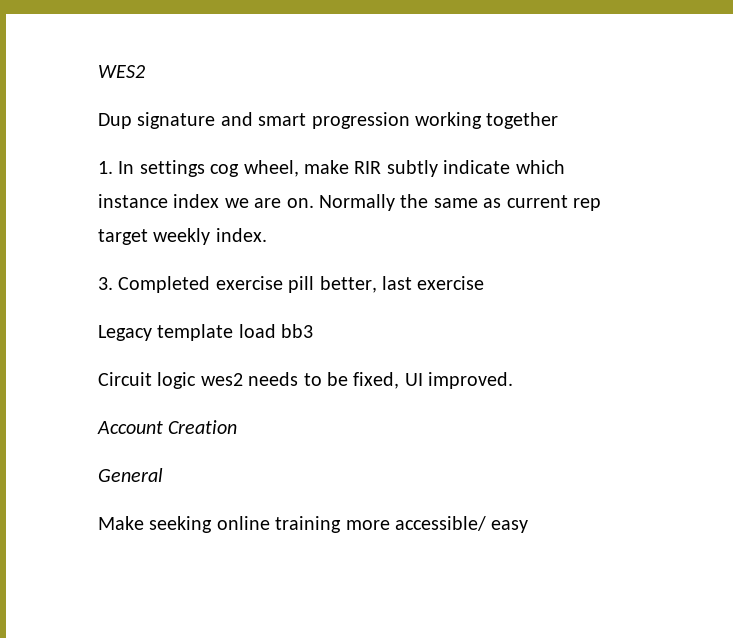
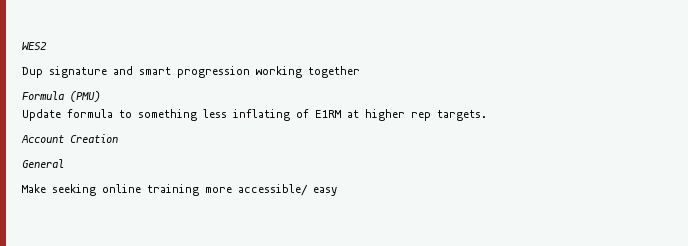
- 1. In settings cog wheel, make RIR subtly indicate which instance index we are on. Normally the same as current rep target weekly index.
- 3. Completed exercise pill better, last exercise
- Legacy template load bb3
- Circuit logic wes2 needs to be fixed, UI improved.
+ Formula (PMU)
+ Update formula to something less inflating of E1RM at higher rep targets.

